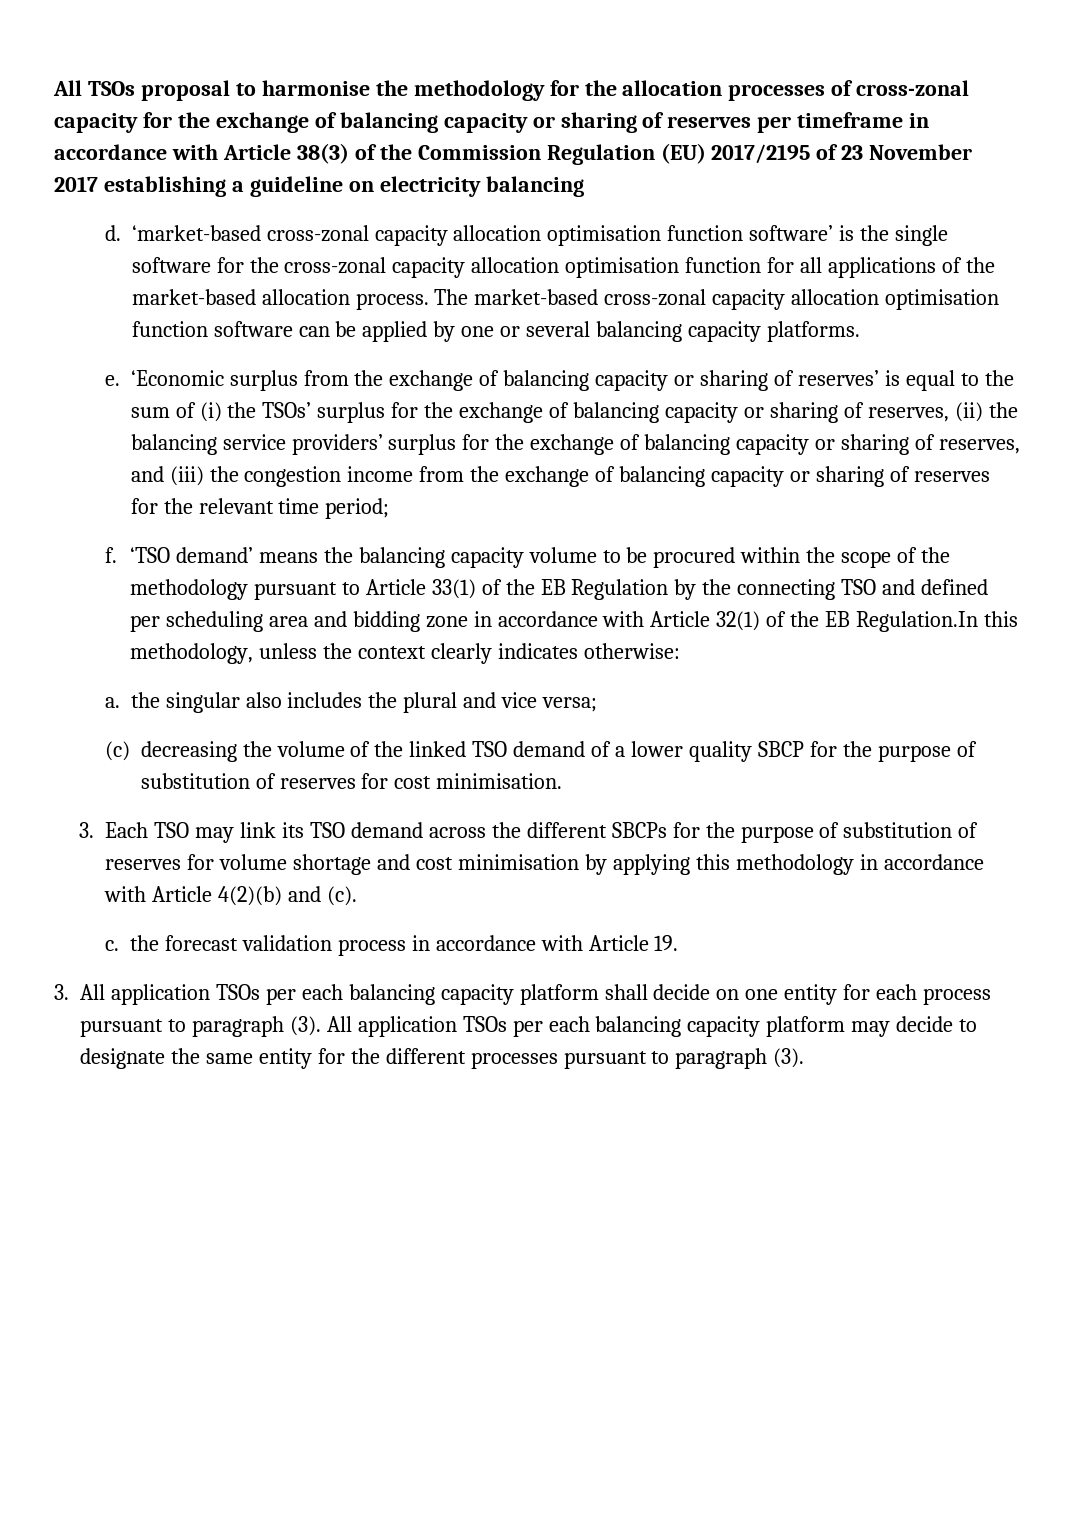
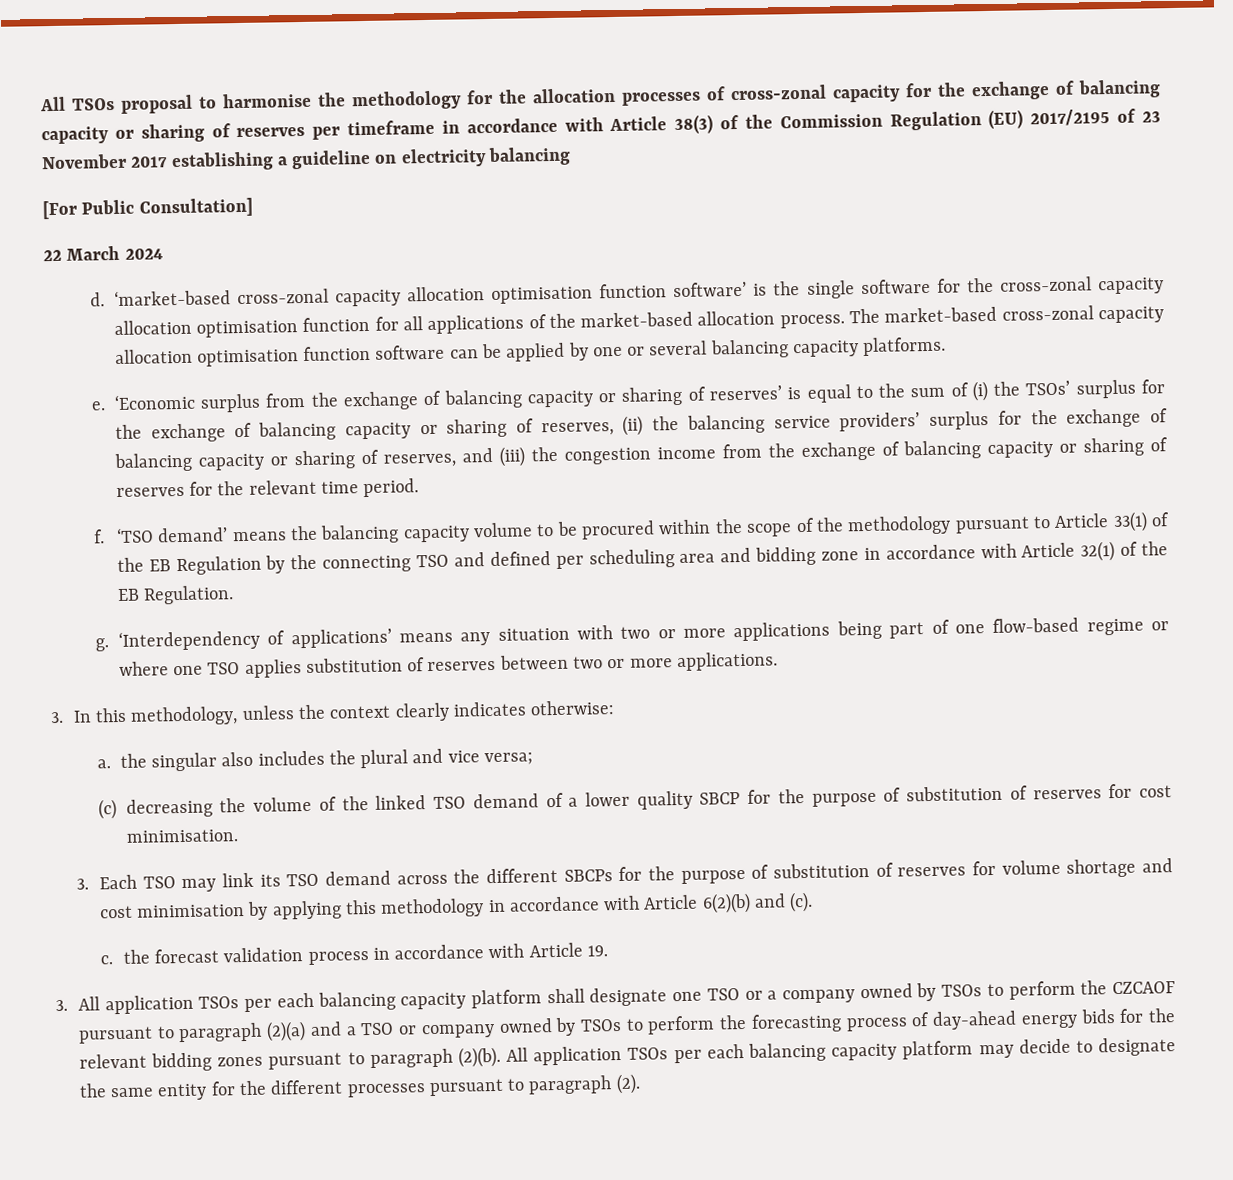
+ [For Public Consultation]
+ 22 March 2024
- ‘Economic surplus from the exchange of balancing capacity or sharing of reserves’ is equal to the sum of (i) the TSOs’ surplus for the exchange of balancing capacity or sharing of reserves, (ii) the balancing service providers’ surplus for the exchange of balancing capacity or sharing of reserves, and (iii) the congestion income from the exchange of balancing capacity or sharing of reserves for the relevant time period;
+ ‘Economic surplus from the exchange of balancing capacity or sharing of reserves’ is equal to the sum of (i) the TSOs’ surplus for the exchange of balancing capacity or sharing of reserves, (ii) the balancing service providers’ surplus for the exchange of balancing capacity or sharing of reserves, and (iii) the congestion income from the exchange of balancing capacity or sharing of reserves for the relevant time period.
- ‘TSO demand’ means the balancing capacity volume to be procured within the scope of the methodology pursuant to Article 33(1) of the EB Regulation by the connecting TSO and defined per scheduling area and bidding zone in accordance with Article 32(1) of the EB Regulation.In this methodology, unless the context clearly indicates otherwise:
+ ‘TSO demand’ means the balancing capacity volume to be procured within the scope of the methodology pursuant to Article 33(1) of the EB Regulation by the connecting TSO and defined per scheduling area and bidding zone in accordance with Article 32(1) of the EB Regulation.
+ g. ‘Interdependency of applications’ means any situation with two or more applications being part of one flow-based regime or where one TSO applies substitution of reserves between two or more applications.
+ 3. In this methodology, unless the context clearly indicates otherwise:
- 3. Each TSO may link its TSO demand across the different SBCPs for the purpose of substitution of reserves for volume shortage and cost minimisation by applying this methodology in accordance with Article 4(2)(b) and (c).
+ 3. Each TSO may link its TSO demand across the different SBCPs for the purpose of substitution of reserves for volume shortage and cost minimisation by applying this methodology in accordance with Article 6(2)(b) and (c).
- 3. All application TSOs per each balancing capacity platform shall decide on one entity for each process pursuant to paragraph (3).
+ 3. All application TSOs per each balancing capacity platform shall designate one TSO or a company owned by TSOs to perform the CZCAOF pursuant to paragraph (2)(a) and a TSO or company owned by TSOs to perform the forecasting process of day-ahead energy bids for the relevant bidding zones pursuant to paragraph (2)(b).
- All application TSOs per each balancing capacity platform may decide to designate the same entity for the different processes pursuant to paragraph (3).
+ All application TSOs per each balancing capacity platform may decide to designate the same entity for the different processes pursuant to paragraph (2).

